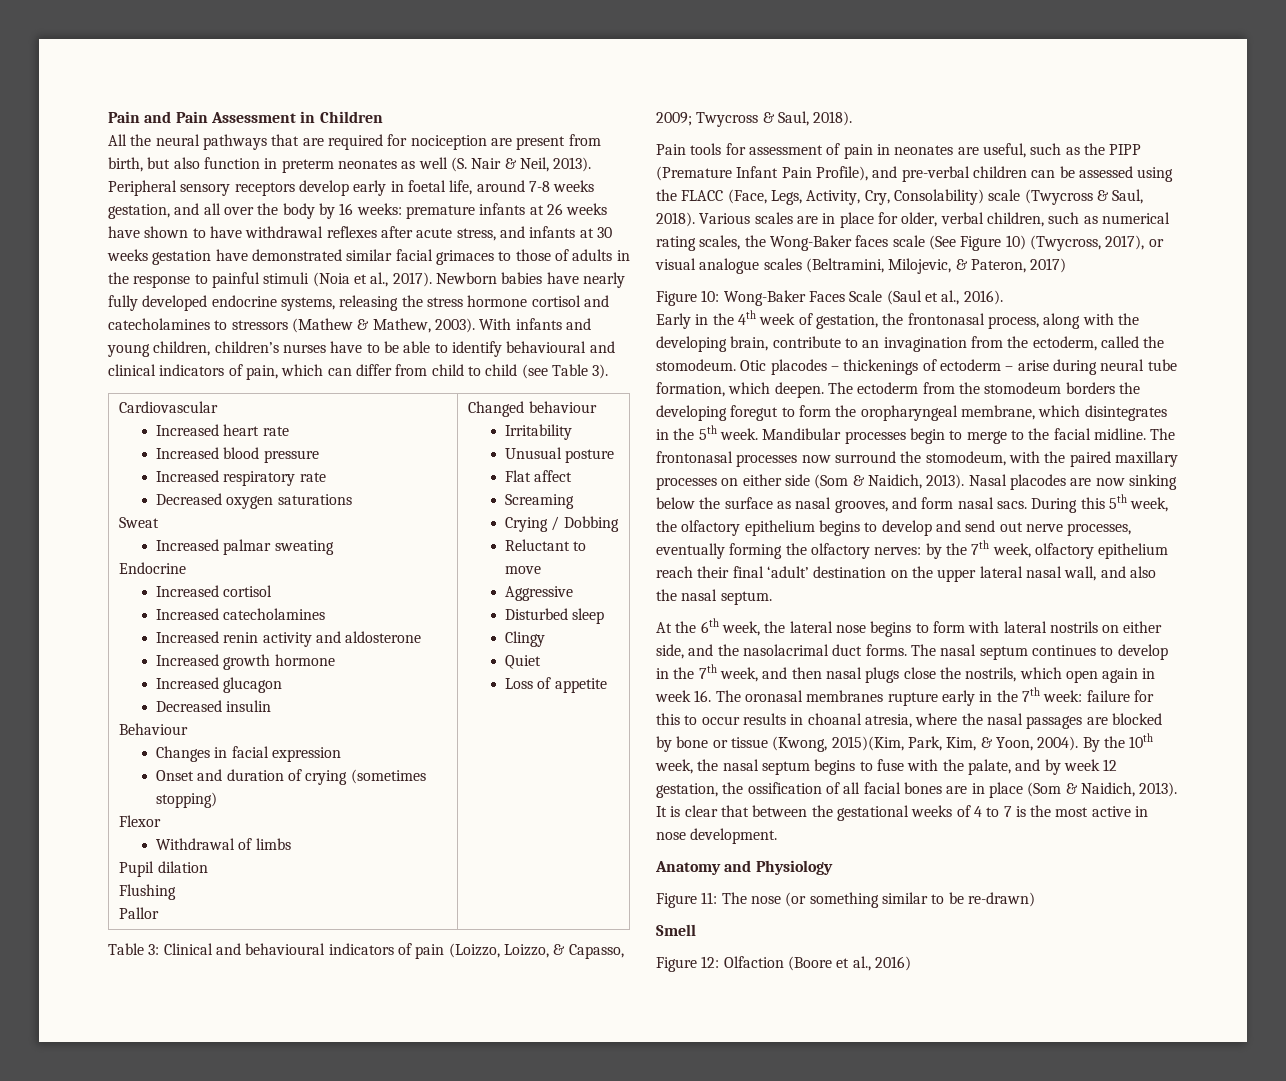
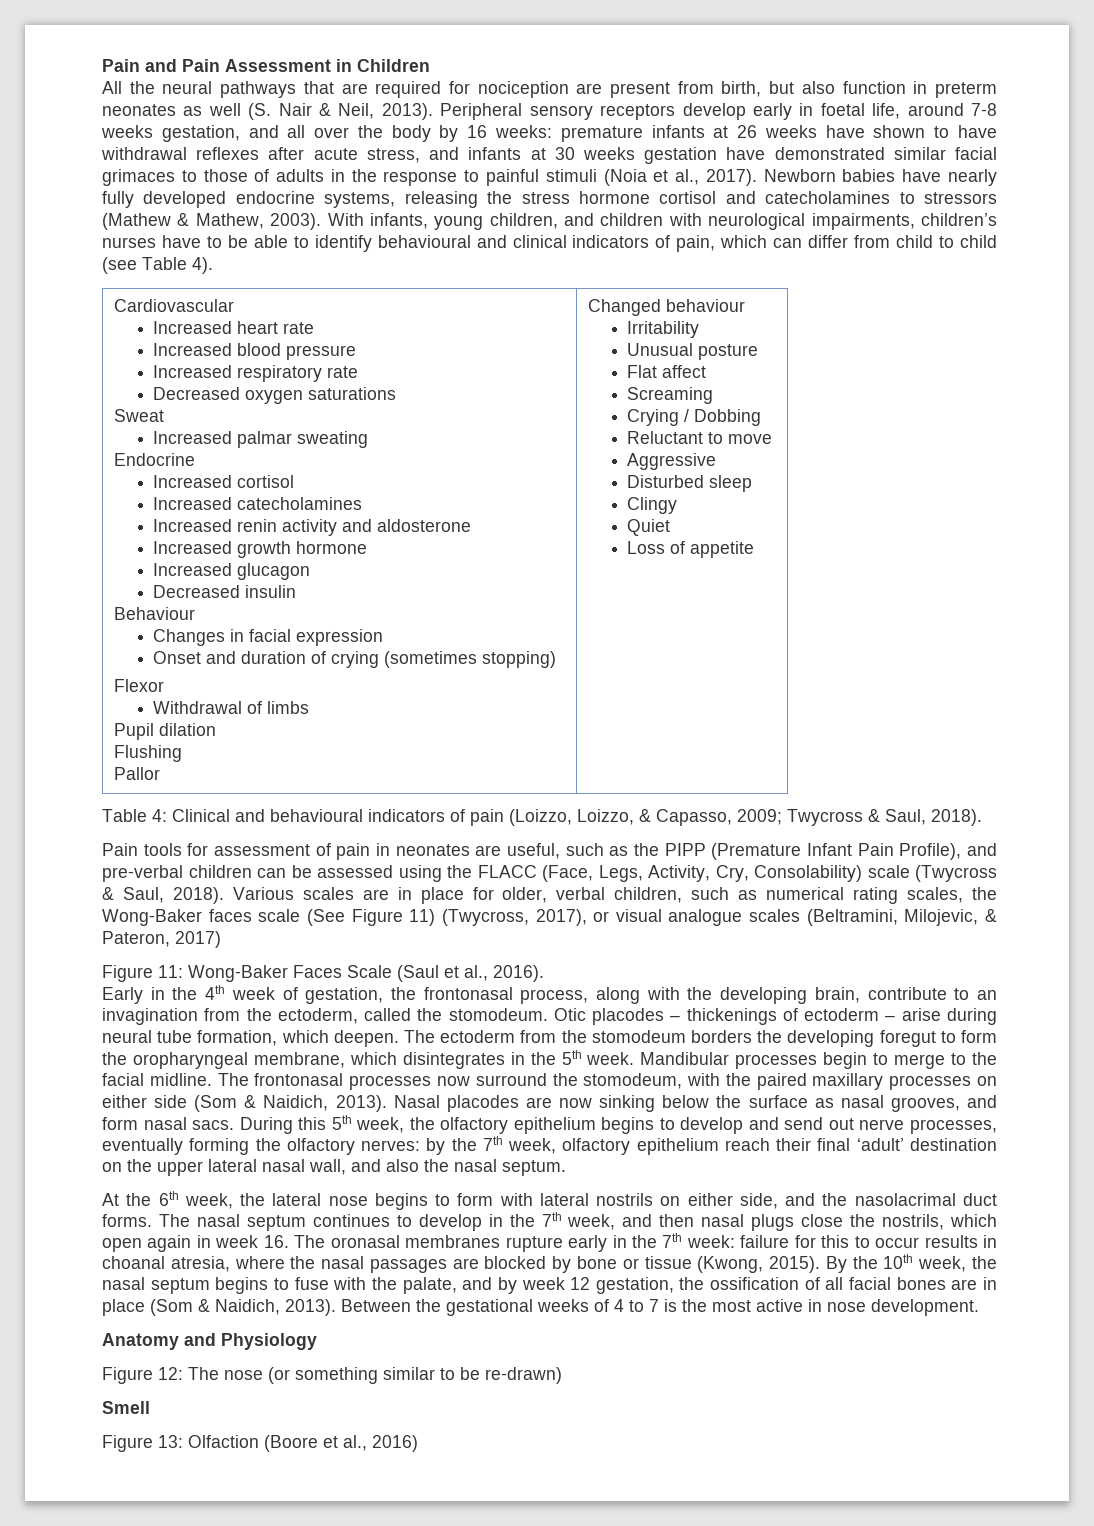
- With infants and young children, children’s nurses have to be able to identify behavioural and clinical indicators of pain, which can differ from child to child (see Table 3).
+ With infants, young children, and children with neurological impairments, children’s nurses have to be able to identify behavioural and clinical indicators of pain, which can differ from child to child (see Table 4).
- Table 3: Clinical and behavioural indicators of pain (Loizzo, Loizzo, & Capasso, 2009; Twycross & Saul, 2018).
+ Table 4: Clinical and behavioural indicators of pain (Loizzo, Loizzo, & Capasso, 2009; Twycross & Saul, 2018).
- Various scales are in place for older, verbal children, such as numerical rating scales, the Wong-Baker faces scale (See Figure 10) (Twycross, 2017), or visual analogue scales (Beltramini, Milojevic, & Pateron, 2017)
+ Various scales are in place for older, verbal children, such as numerical rating scales, the Wong-Baker faces scale (See Figure 11) (Twycross, 2017), or visual analogue scales (Beltramini, Milojevic, & Pateron, 2017)
- Figure 10: Wong-Baker Faces Scale (Saul et al., 2016).
+ Figure 11: Wong-Baker Faces Scale (Saul et al., 2016).
- The nasal septum continues to develop in the 7th week, and then nasal plugs close the nostrils, which open again in week 16. The oronasal membranes rupture early in the 7th week: failure for this to occur results in choanal atresia, where the nasal passages are blocked by bone or tissue (Kwong, 2015)(Kim, Park, Kim, & Yoon, 2004).
+ The nasal septum continues to develop in the 7th week, and then nasal plugs close the nostrils, which open again in week 16. The oronasal membranes rupture early in the 7th week: failure for this to occur results in choanal atresia, where the nasal passages are blocked by bone or tissue (Kwong, 2015).
- It is clear that between the gestational weeks of 4 to 7 is the most active in nose development.
+ Between the gestational weeks of 4 to 7 is the most active in nose development.
- Figure 11: The nose (or something similar to be re-drawn)
+ Figure 12: The nose (or something similar to be re-drawn)
- Figure 12: Olfaction (Boore et al., 2016)
+ Figure 13: Olfaction (Boore et al., 2016)

